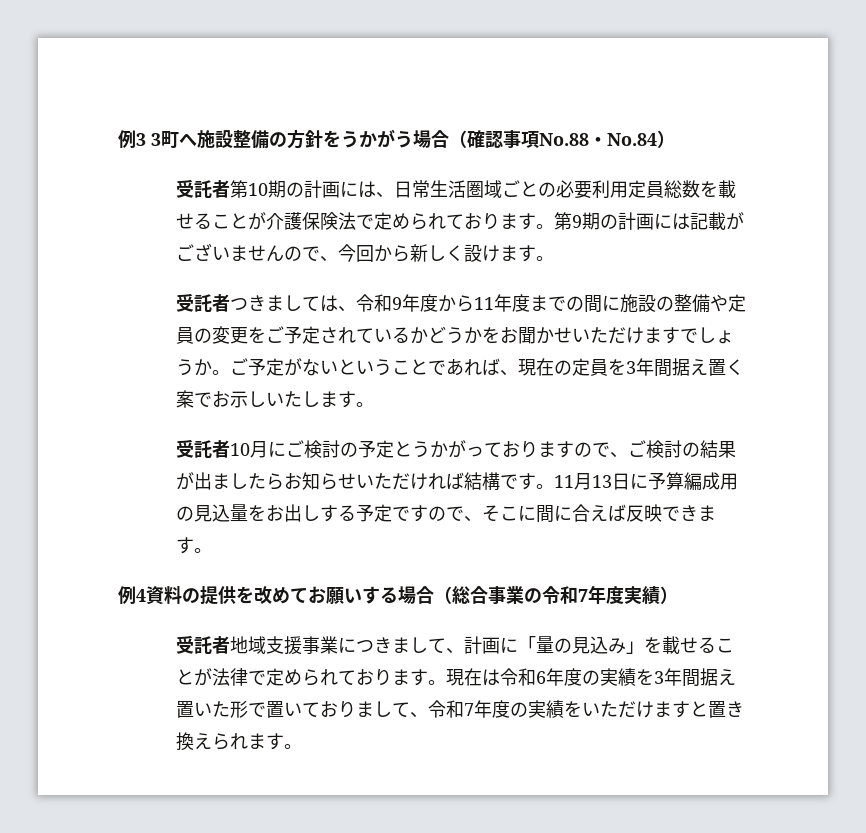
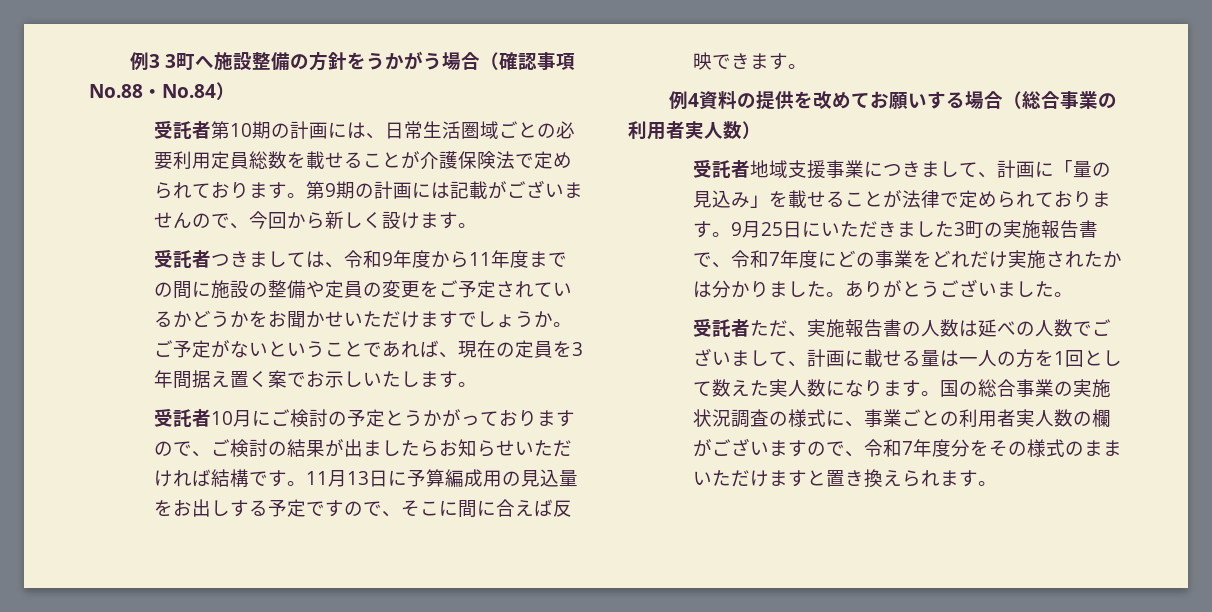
- 例4資料の提供を改めてお願いする場合（総合事業の令和7年度実績）
+ 例4資料の提供を改めてお願いする場合（総合事業の利用者実人数）
- 現在は令和6年度の実績を3年間据え置いた形で置いておりまして、令和7年度の実績をいただけますと置き換えられます。
+ 9月25日にいただきました3町の実施報告書で、令和7年度にどの事業をどれだけ実施されたかは分かりました。ありがとうございました。
+ 受託者ただ、実施報告書の人数は延べの人数でございまして、計画に載せる量は一人の方を1回として数えた実人数になります。国の総合事業の実施状況調査の様式に、事業ごとの利用者実人数の欄がございますので、令和7年度分をその様式のままいただけますと置き換えられます。

